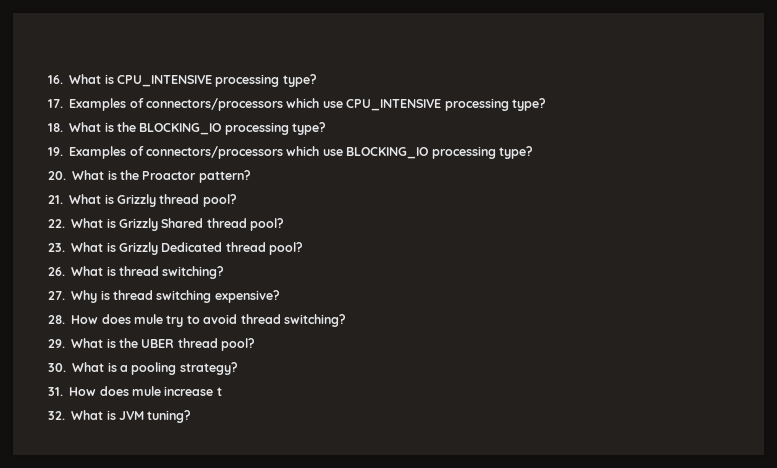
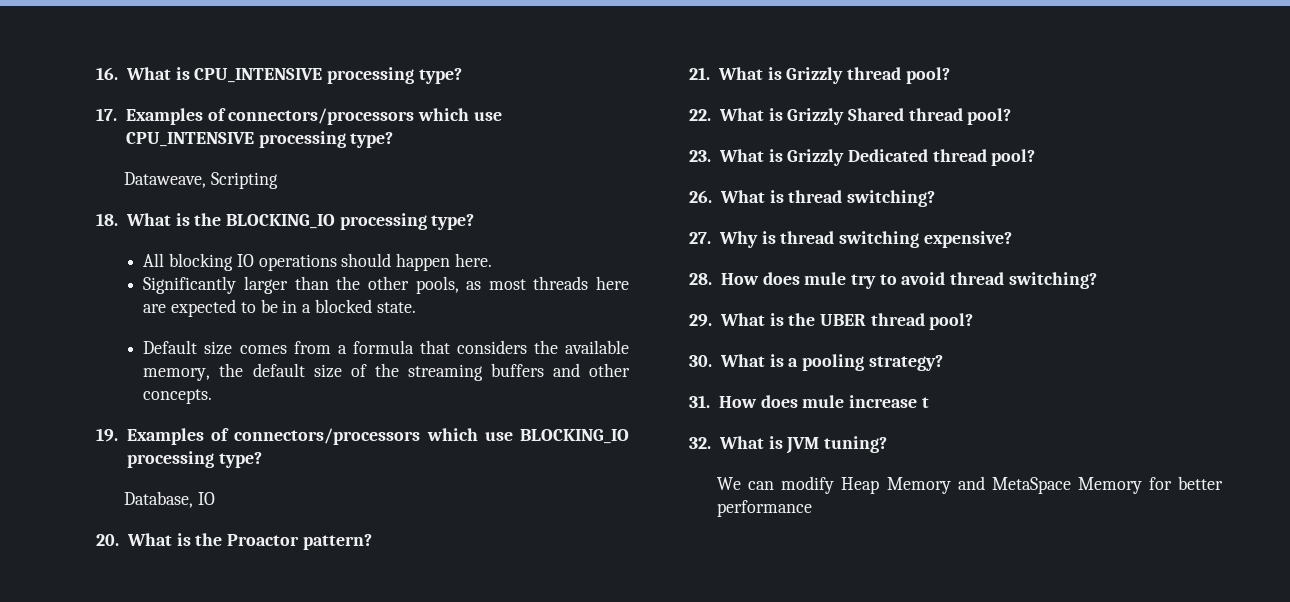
+ Dataweave, Scripting
+ All blocking IO operations should happen here.
+ Significantly larger than the other pools, as most threads here are expected to be in a blocked state.
+ Default size comes from a formula that considers the available memory, the default size of the streaming buffers and other concepts.
+ Database, IO
+ We can modify Heap Memory and MetaSpace Memory for better performance

